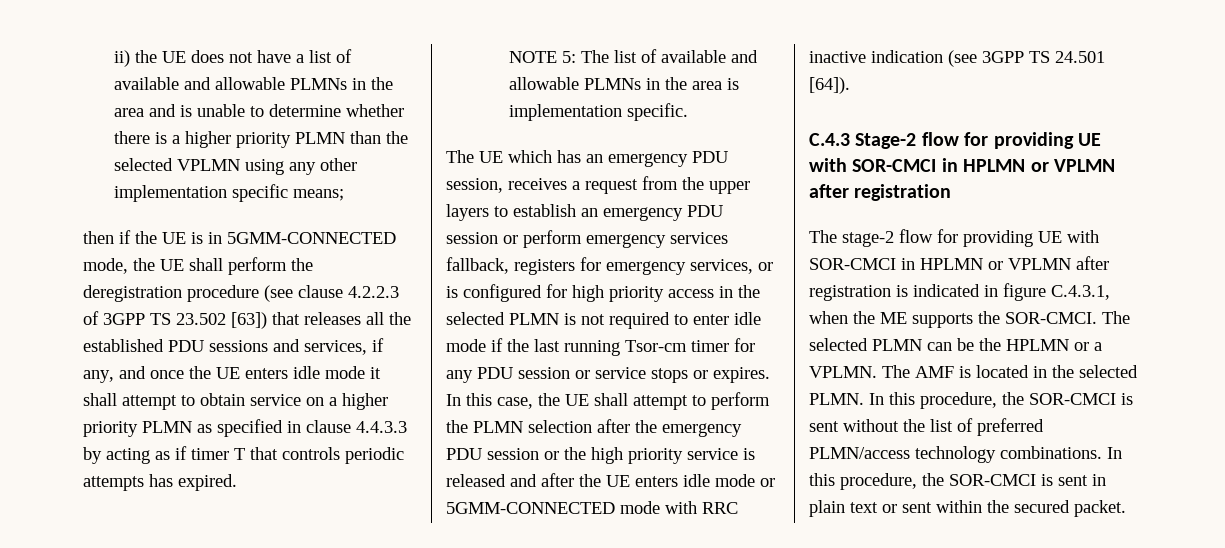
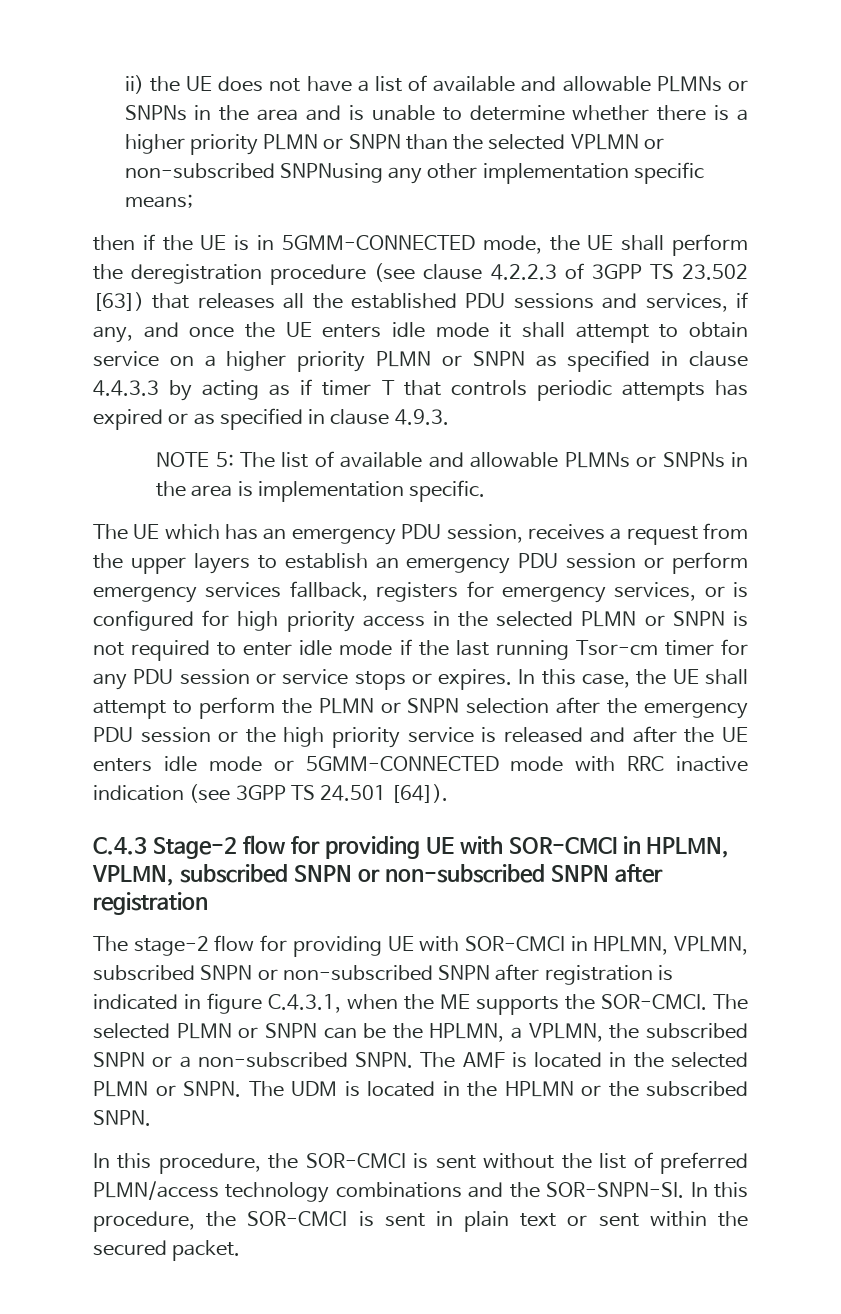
- ii) the UE does not have a list of available and allowable PLMNs in the area and is unable to determine whether there is a higher priority PLMN than the selected VPLMN using any other implementation specific means;
+ ii) the UE does not have a list of available and allowable PLMNs or SNPNs in the area and is unable to determine whether there is a higher priority PLMN or SNPN than the selected VPLMN or non-subscribed SNPNusing any other implementation specific means;
- then if the UE is in 5GMM-CONNECTED mode, the UE shall perform the deregistration procedure (see clause 4.2.2.3 of 3GPP TS 23.502 [63]) that releases all the established PDU sessions and services, if any, and once the UE enters idle mode it shall attempt to obtain service on a higher priority PLMN as specified in clause 4.4.3.3 by acting as if timer T that controls periodic attempts has expired.
+ then if the UE is in 5GMM-CONNECTED mode, the UE shall perform the deregistration procedure (see clause 4.2.2.3 of 3GPP TS 23.502 [63]) that releases all the established PDU sessions and services, if any, and once the UE enters idle mode it shall attempt to obtain service on a higher priority PLMN or SNPN as specified in clause 4.4.3.3 by acting as if timer T that controls periodic attempts has expired or as specified in clause 4.9.3.
- NOTE 5: The list of available and allowable PLMNs in the area is implementation specific.
+ NOTE 5: The list of available and allowable PLMNs or SNPNs in the area is implementation specific.
- The UE which has an emergency PDU session, receives a request from the upper layers to establish an emergency PDU session or perform emergency services fallback, registers for emergency services, or is configured for high priority access in the selected PLMN is not required to enter idle mode if the last running Tsor-cm timer for any PDU session or service stops or expires.
+ The UE which has an emergency PDU session, receives a request from the upper layers to establish an emergency PDU session or perform emergency services fallback, registers for emergency services, or is configured for high priority access in the selected PLMN or SNPN is not required to enter idle mode if the last running Tsor-cm timer for any PDU session or service stops or expires.
- In this case, the UE shall attempt to perform the PLMN selection after the emergency PDU session or the high priority service is released and after the UE enters idle mode or 5GMM-CONNECTED mode with RRC inactive indication (see 3GPP TS 24.501 [64]).
+ In this case, the UE shall attempt to perform the PLMN or SNPN selection after the emergency PDU session or the high priority service is released and after the UE enters idle mode or 5GMM-CONNECTED mode with RRC inactive indication (see 3GPP TS 24.501 [64]).
- C.4.3 Stage-2 flow for providing UE with SOR-CMCI in HPLMN or VPLMN after registration
+ C.4.3 Stage-2 flow for providing UE with SOR-CMCI in HPLMN, VPLMN, subscribed SNPN or non-subscribed SNPN after registration
- The stage-2 flow for providing UE with SOR-CMCI in HPLMN or VPLMN after registration is indicated in figure C.4.3.1, when the ME supports the SOR-CMCI.
+ The stage-2 flow for providing UE with SOR-CMCI in HPLMN, VPLMN, subscribed SNPN or non-subscribed SNPN after registration is indicated in figure C.4.3.1, when the ME supports the SOR-CMCI.
- The selected PLMN can be the HPLMN or a VPLMN.
+ The selected PLMN or SNPN can be the HPLMN, a VPLMN, the subscribed SNPN or a non-subscribed SNPN.
- The AMF is located in the selected PLMN. In this procedure, the SOR-CMCI is sent without the list of preferred PLMN/access technology combinations.
+ The AMF is located in the selected PLMN or SNPN. The UDM is located in the HPLMN or the subscribed SNPN.
+ In this procedure, the SOR-CMCI is sent without the list of preferred PLMN/access technology combinations and the SOR-SNPN-SI.

